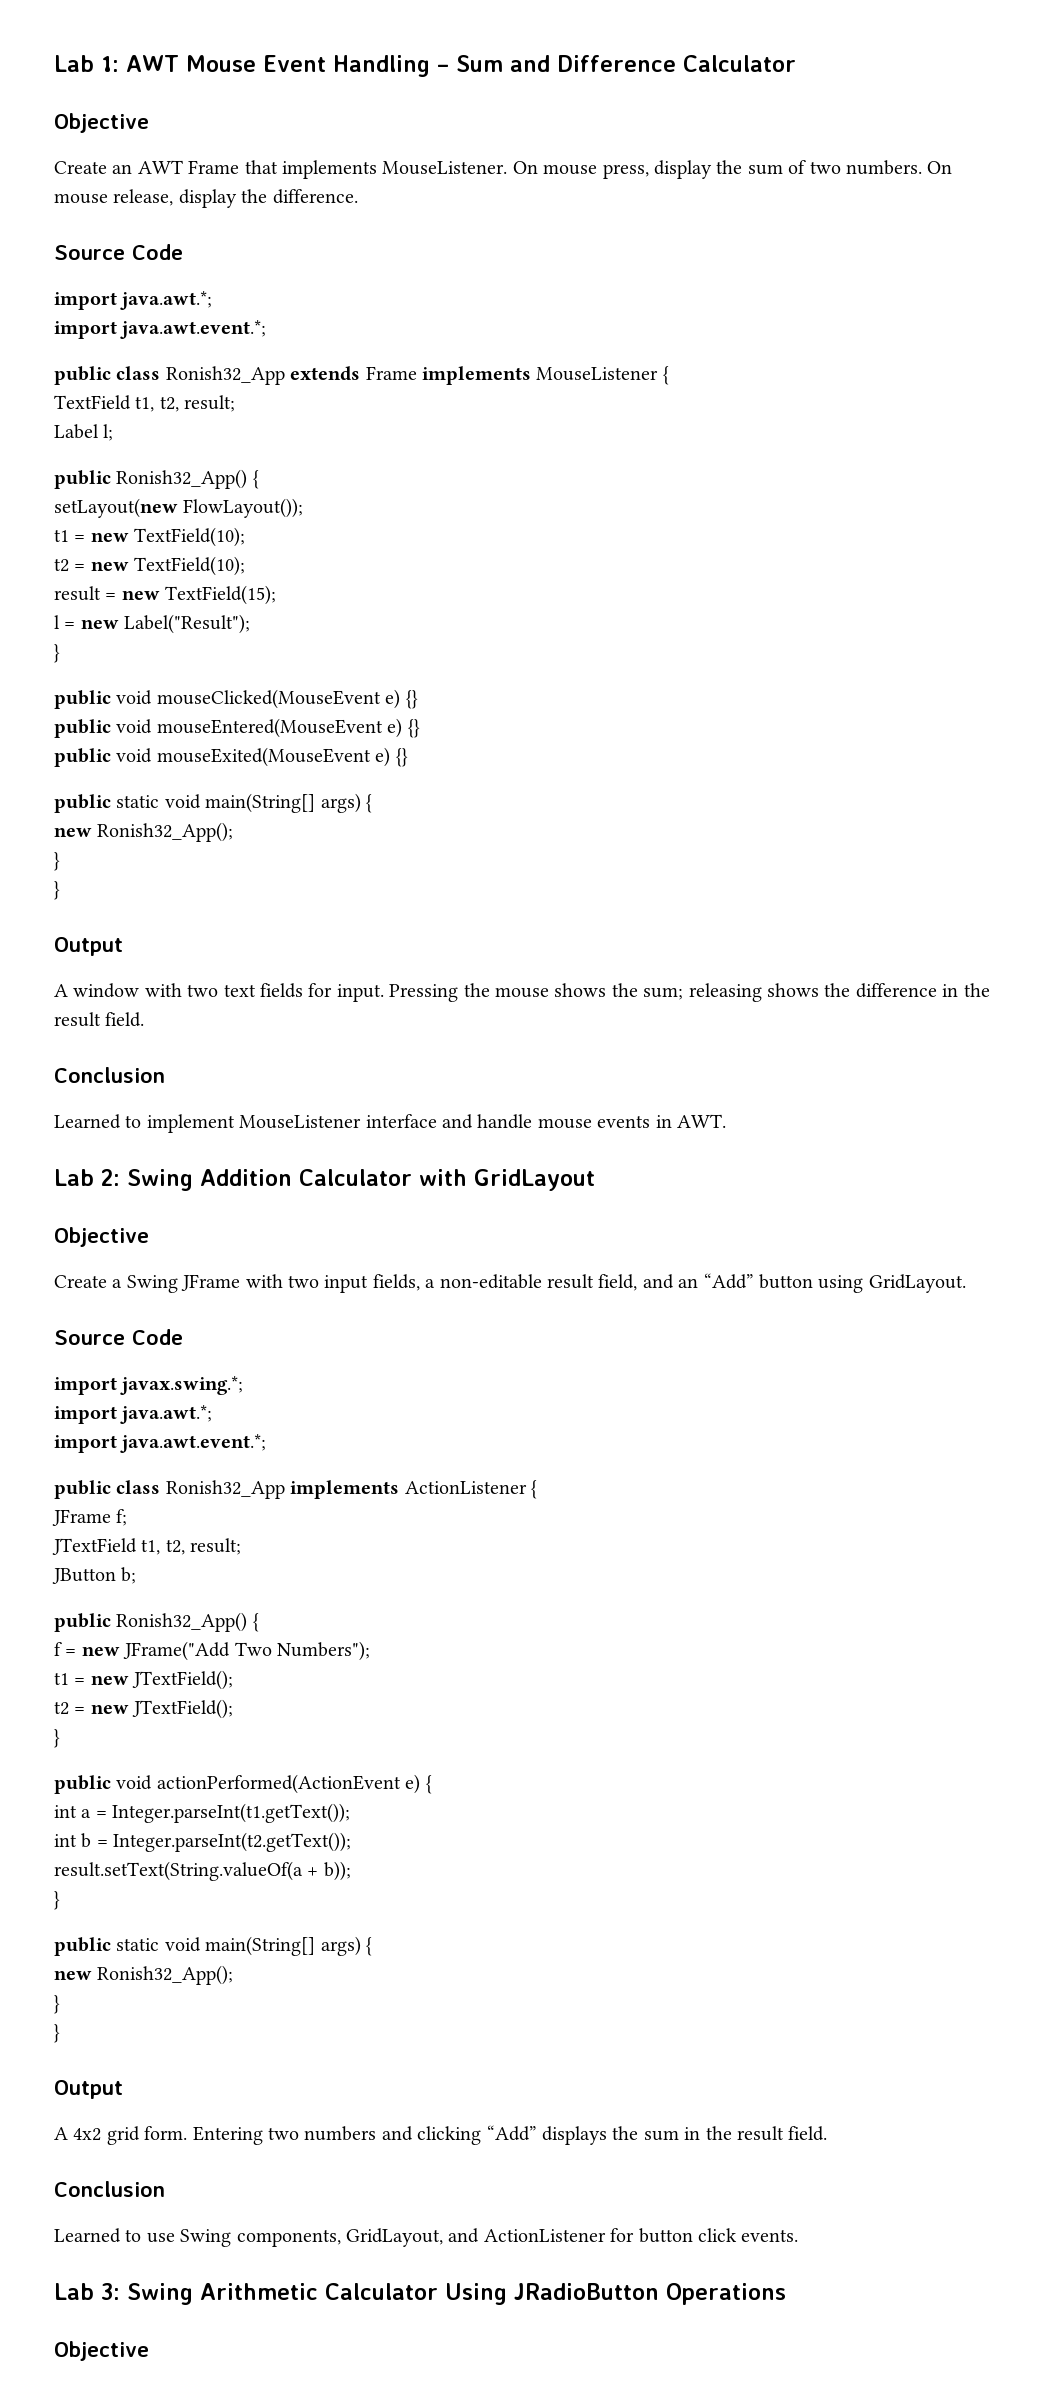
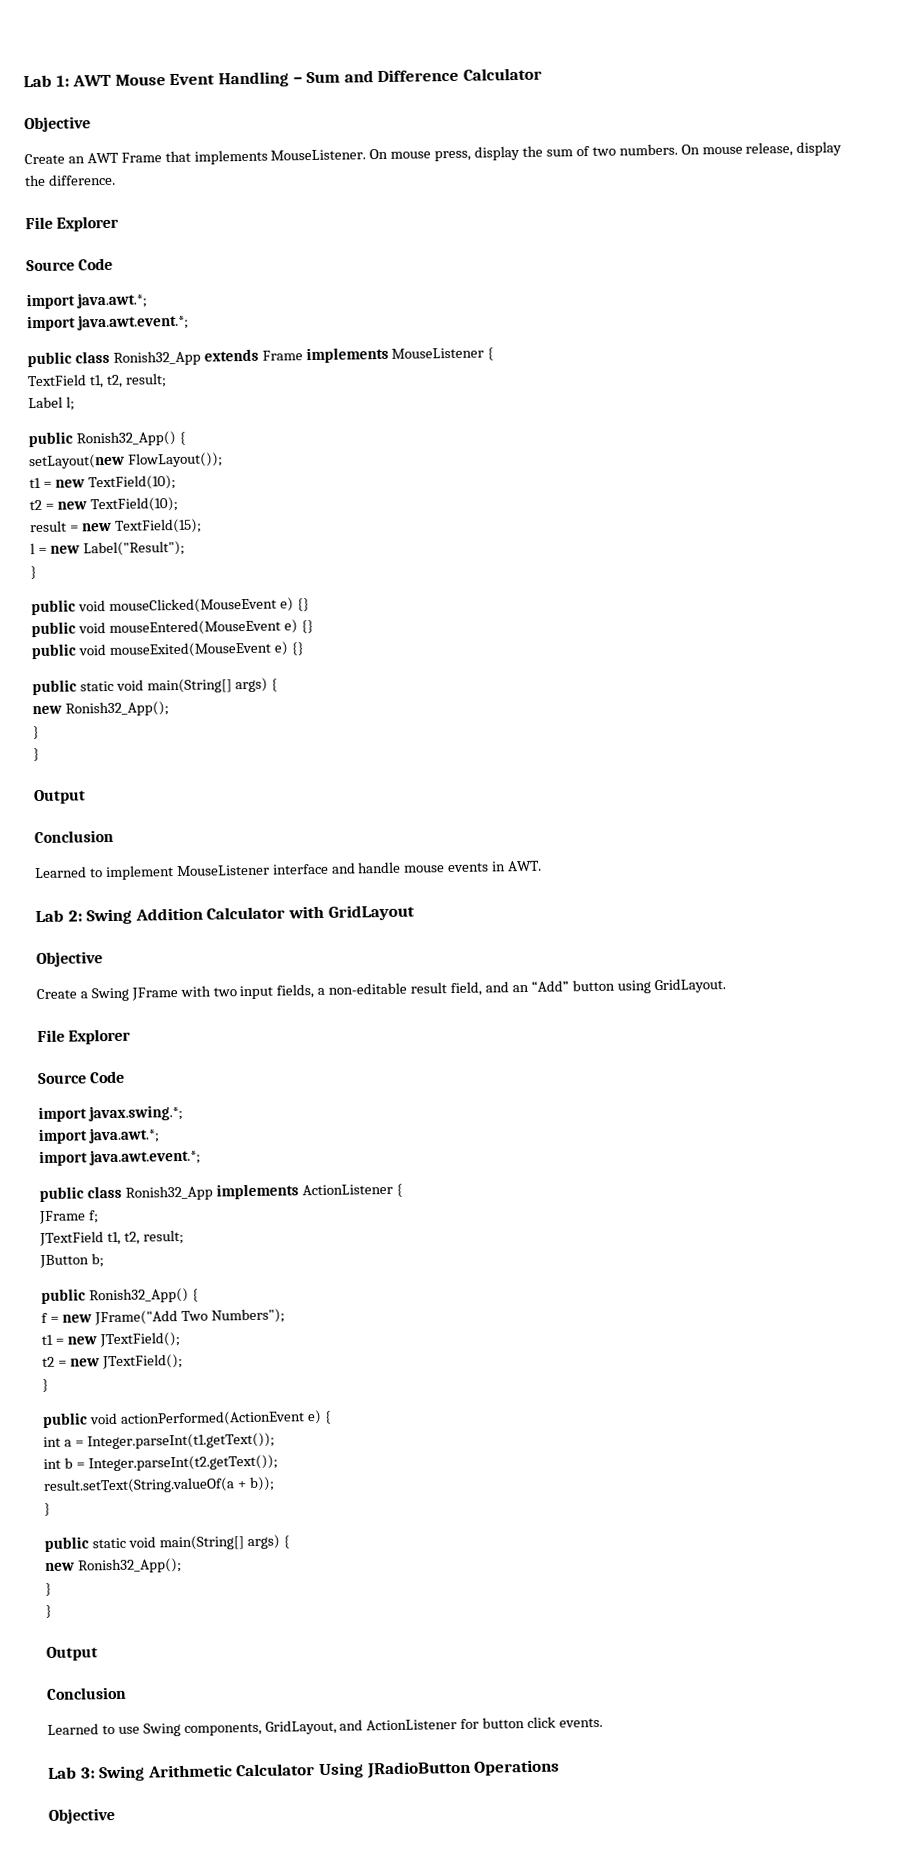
  On mouse release, display the difference.
+ File Explorer
- A window with two text fields for input. Pressing the mouse shows the sum; releasing shows the difference in the result field.
  Create a Swing JFrame with two input fields, a non-editable result field, and an “Add” button using GridLayout.
+ File Explorer
- A 4x2 grid form. Entering two numbers and clicking “Add” displays the sum in the result field.

